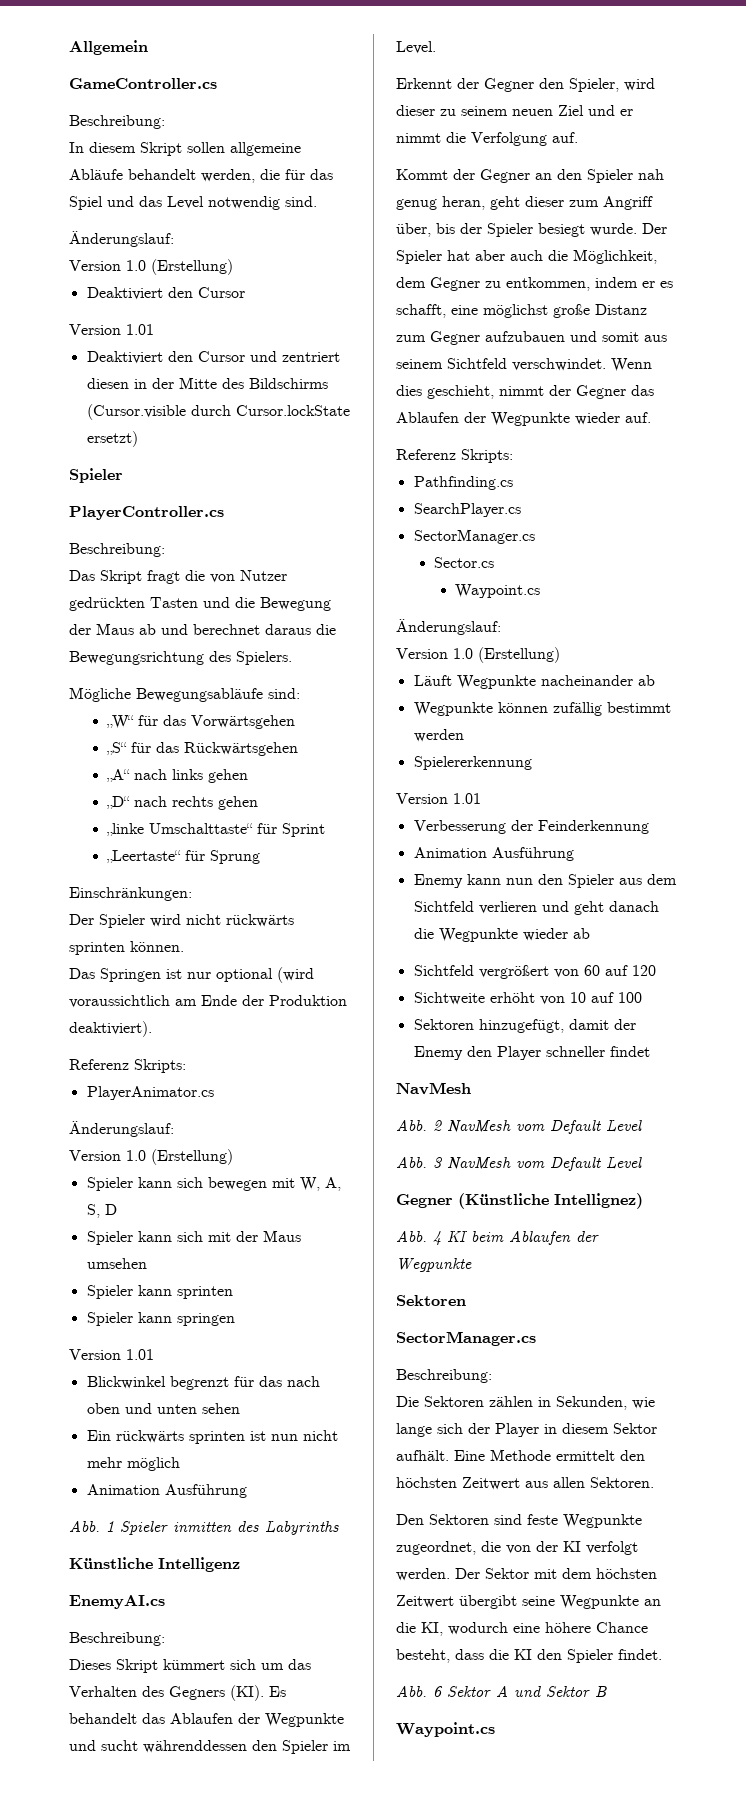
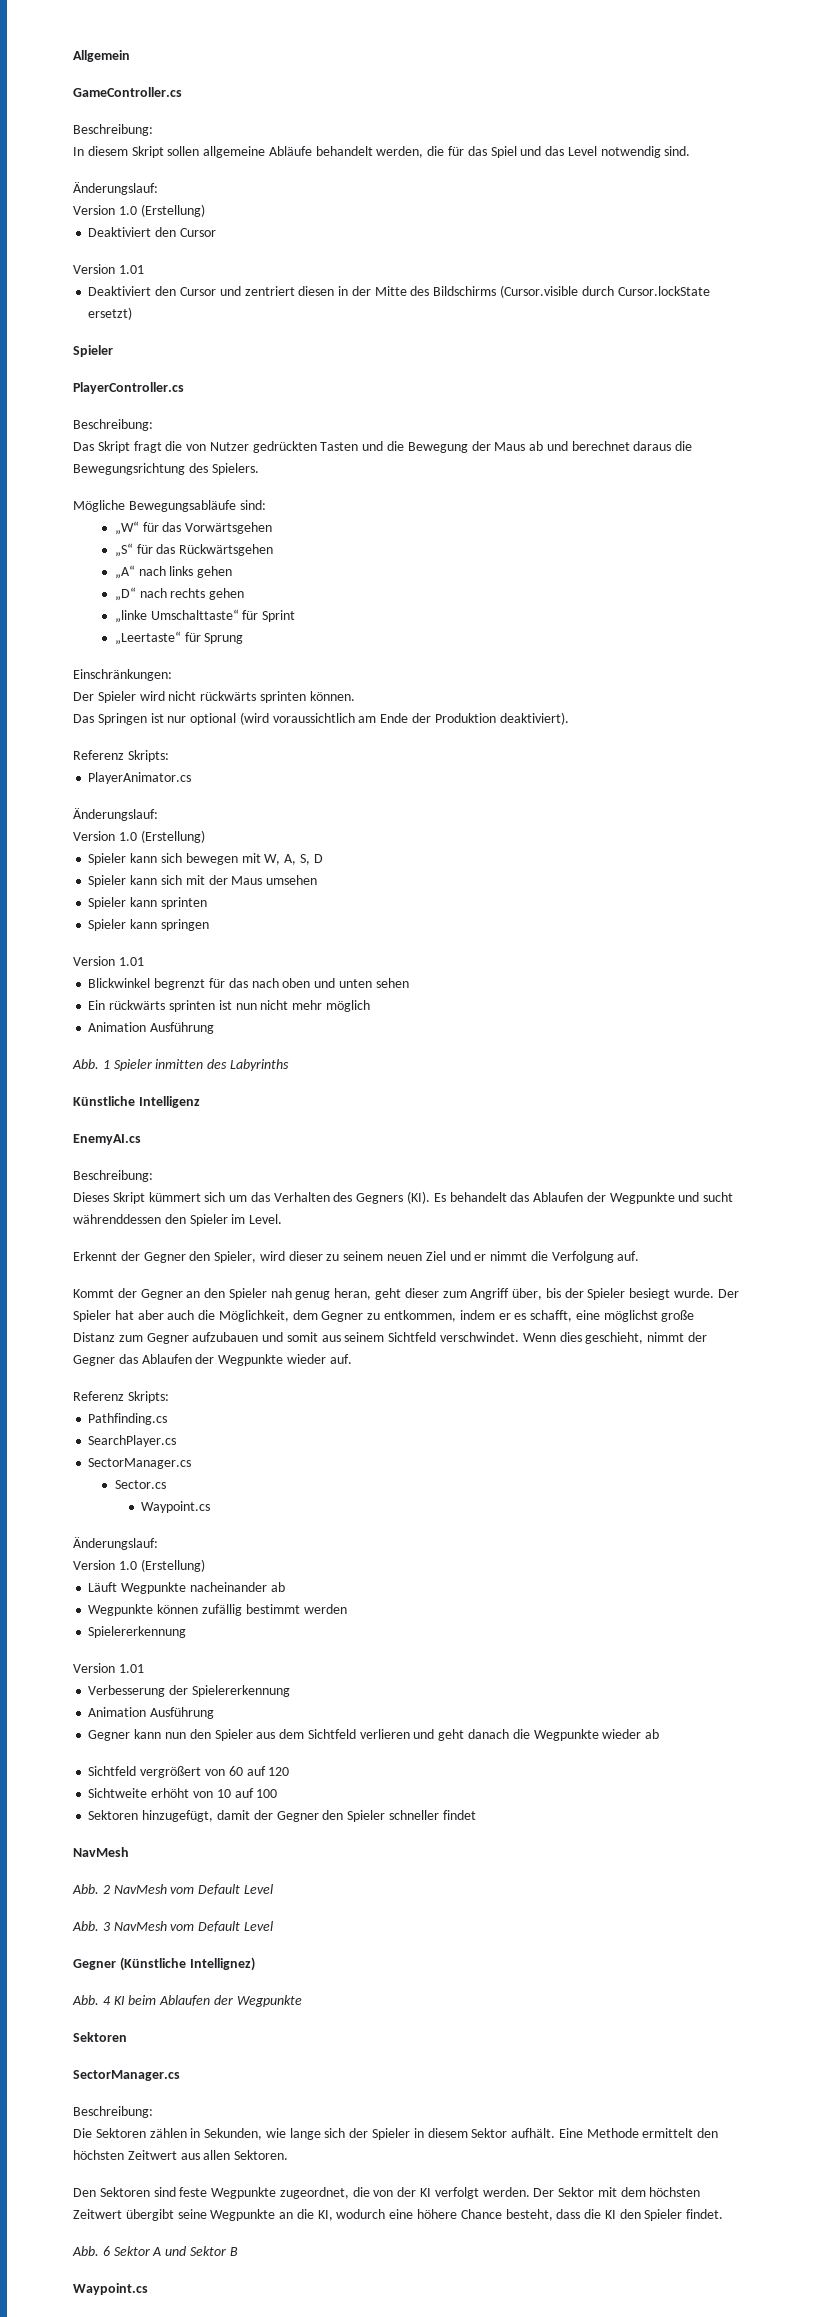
- Verbesserung der Feinderkennung
+ Verbesserung der Spielererkennung
  Animation Ausführung
- Enemy kann nun den Spieler aus dem Sichtfeld verlieren und geht danach die Wegpunkte wieder ab
+ Gegner kann nun den Spieler aus dem Sichtfeld verlieren und geht danach die Wegpunkte wieder ab
- Sektoren hinzugefügt, damit der Enemy den Player schneller findet
+ Sektoren hinzugefügt, damit der Gegner den Spieler schneller findet
- Die Sektoren zählen in Sekunden, wie lange sich der Player in diesem Sektor aufhält.
+ Die Sektoren zählen in Sekunden, wie lange sich der Spieler in diesem Sektor aufhält.

